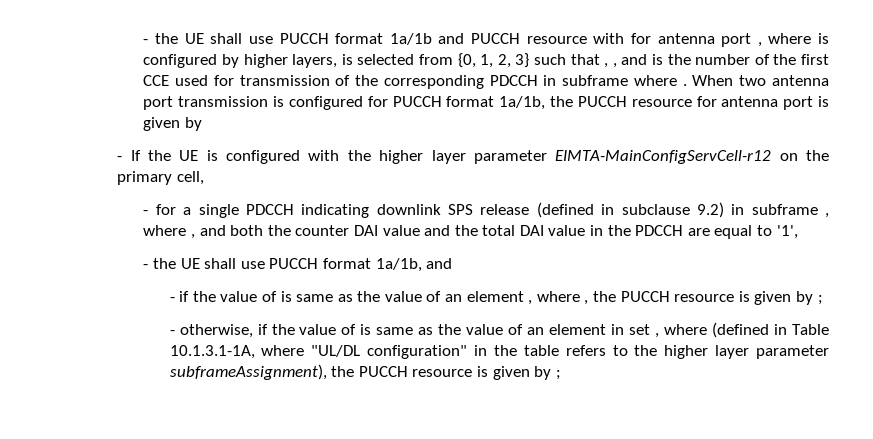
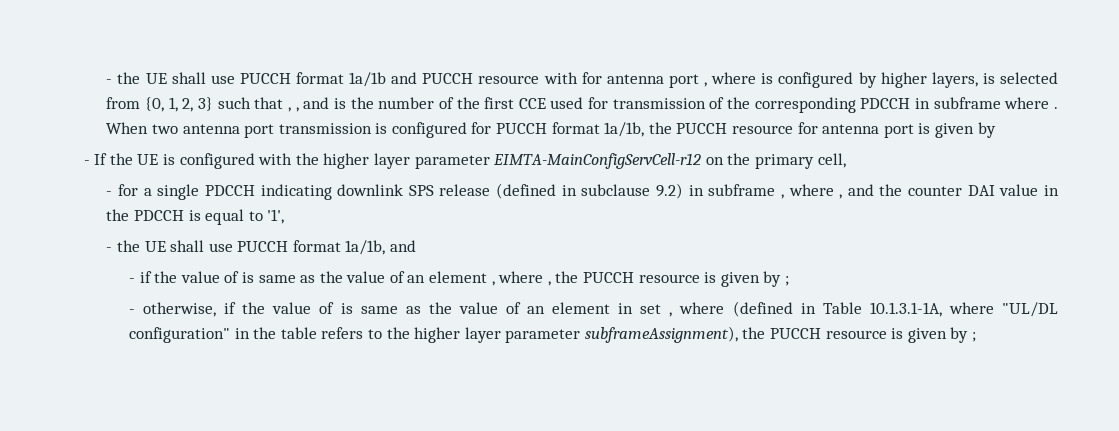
- - for a single PDCCH indicating downlink SPS release (defined in subclause 9.2) in subframe , where , and both the counter DAI value and the total DAI value in the PDCCH are equal to '1',
+ - for a single PDCCH indicating downlink SPS release (defined in subclause 9.2) in subframe , where , and the counter DAI value in the PDCCH is equal to '1',

